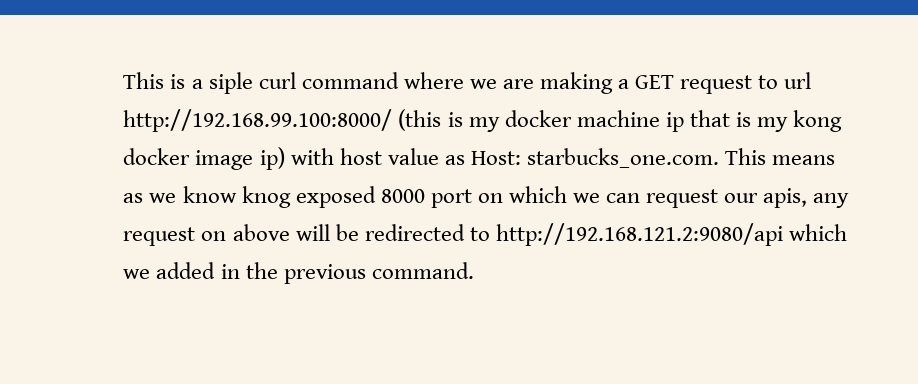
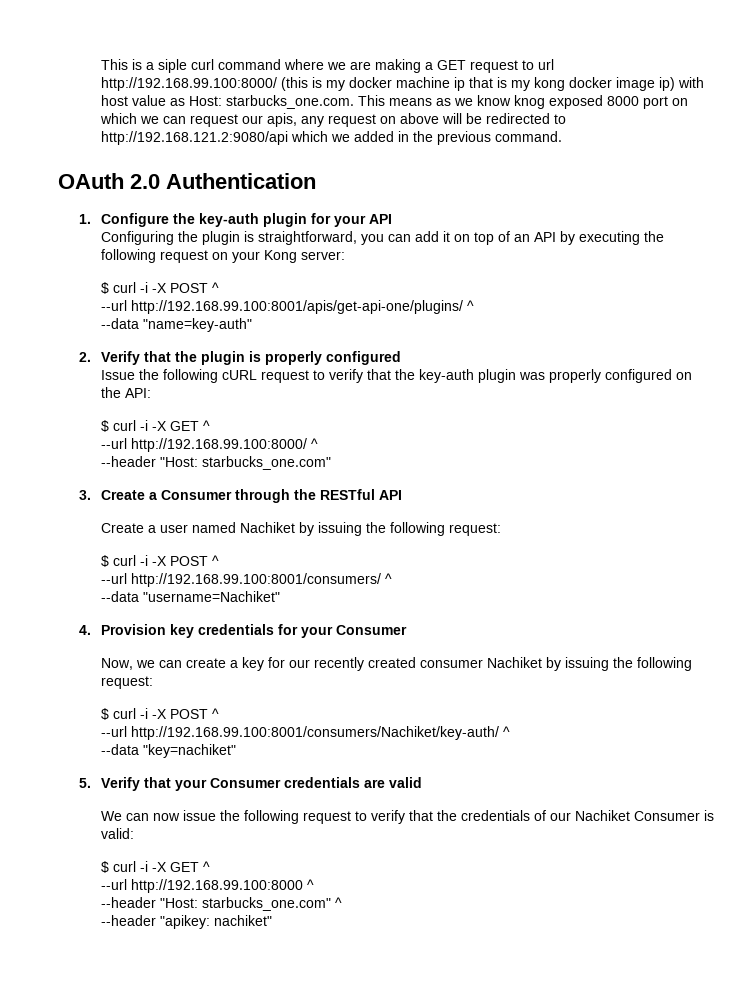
+ OAuth 2.0 Authentication
+ 1. Configure the key-auth plugin for your API
+ Configuring the plugin is straightforward, you can add it on top of an API by executing the following request on your Kong server:
+ $ curl -i -X POST ^
+ --url http://192.168.99.100:8001/apis/get-api-one/plugins/ ^
+ --data "name=key-auth"
+ 2. Verify that the plugin is properly configured
+ Issue the following cURL request to verify that the key-auth plugin was properly configured on the API:
+ $ curl -i -X GET ^
+ --url http://192.168.99.100:8000/ ^
+ --header "Host: starbucks_one.com"
+ 3. Create a Consumer through the RESTful API
+ Create a user named Nachiket by issuing the following request:
+ $ curl -i -X POST ^
+ --url http://192.168.99.100:8001/consumers/ ^
+ --data "username=Nachiket"
+ 4. Provision key credentials for your Consumer
+ Now, we can create a key for our recently created consumer Nachiket by issuing the following request:
+ $ curl -i -X POST ^
+ --url http://192.168.99.100:8001/consumers/Nachiket/key-auth/ ^
+ --data "key=nachiket"
+ 5. Verify that your Consumer credentials are valid
+ We can now issue the following request to verify that the credentials of our Nachiket Consumer is valid:
+ $ curl -i -X GET ^
+ --url http://192.168.99.100:8000 ^
+ --header "Host: starbucks_one.com" ^
+ --header "apikey: nachiket"

